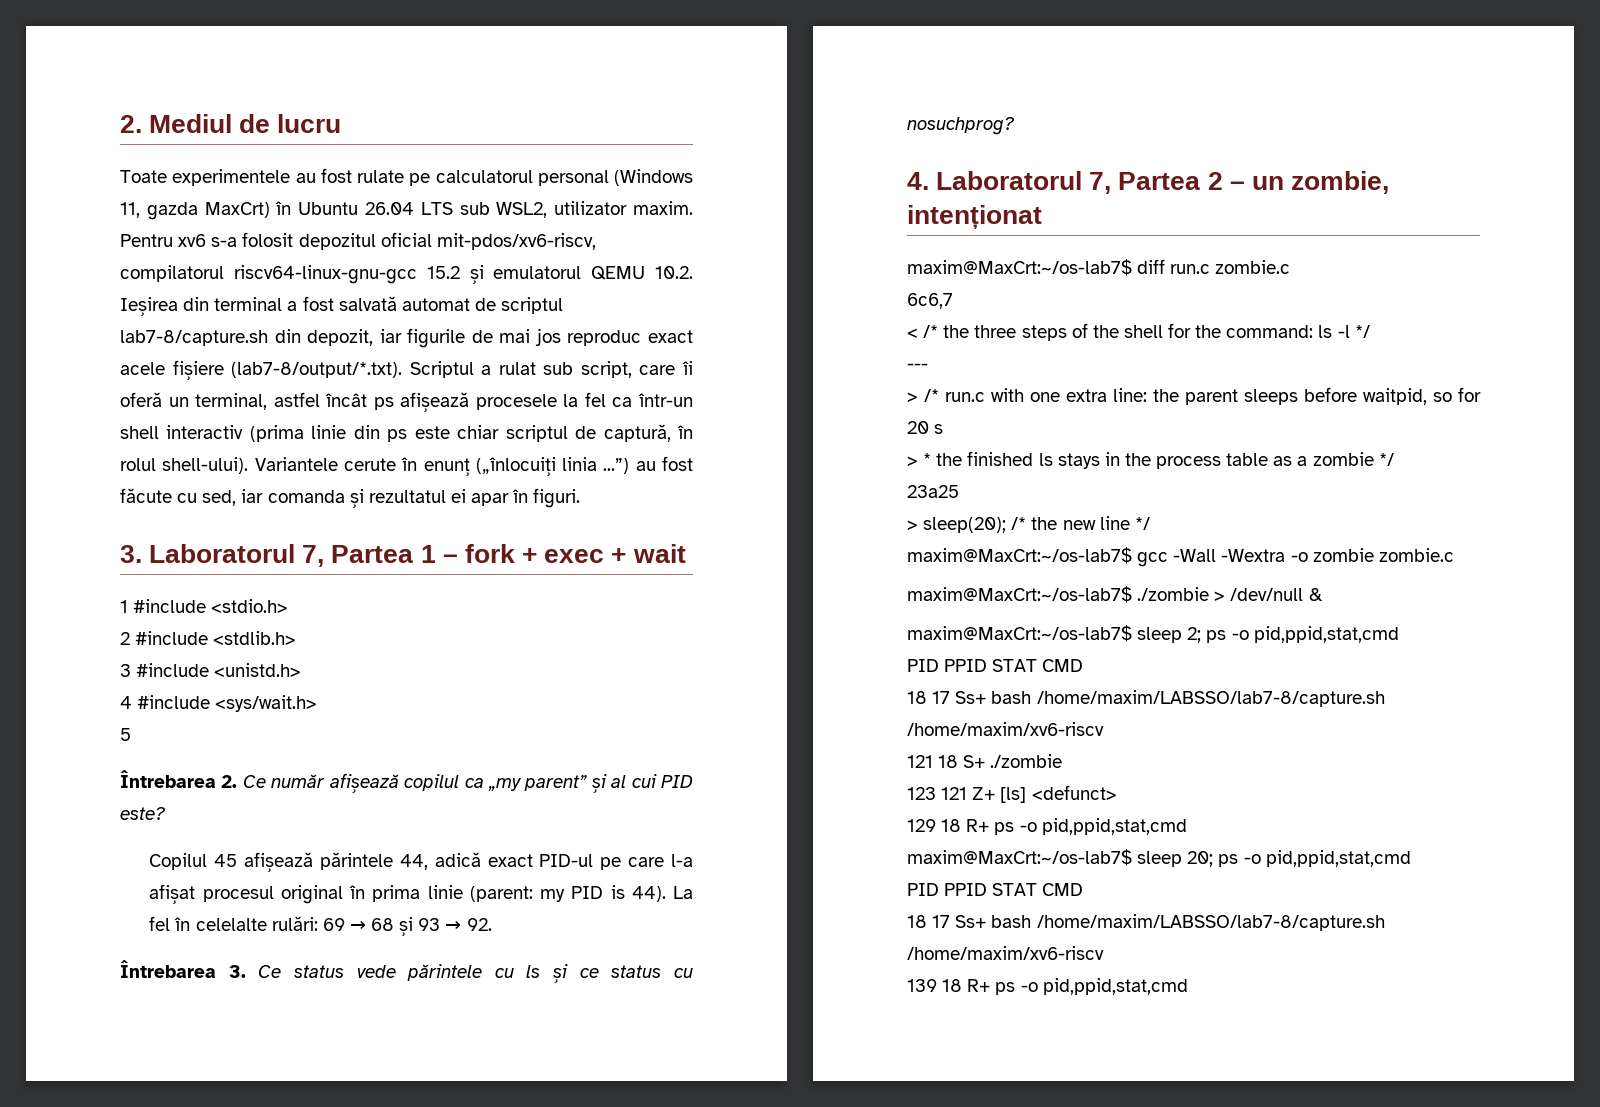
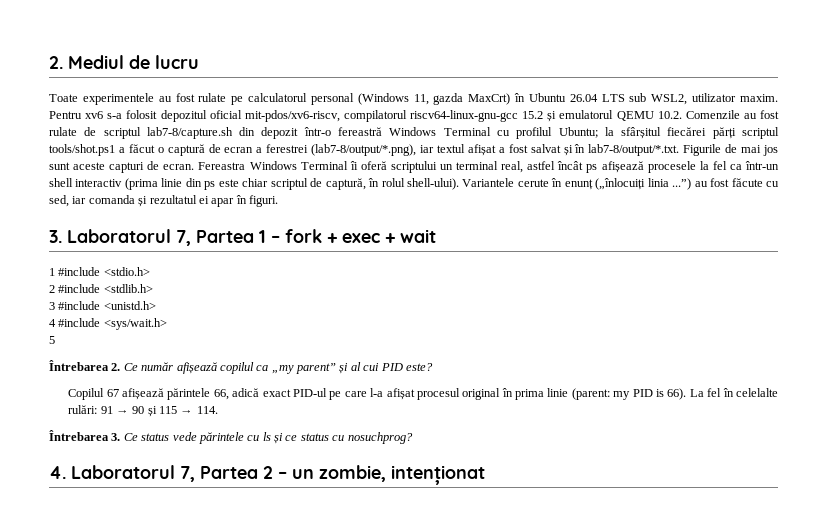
- Pentru xv6 s-a folosit depozitul oficial mit-pdos/xv6-riscv, compilatorul riscv64-linux-gnu-gcc 15.2 și emulatorul QEMU 10.2. Ieșirea din terminal a fost salvată automat de scriptul lab7-8/capture.sh din depozit, iar figurile de mai jos reproduc exact acele fișiere (lab7-8/output/*.txt). Scriptul a rulat sub script, care îi oferă un terminal, astfel încât ps afișează procesele la fel ca într-un shell interactiv (prima linie din ps este chiar scriptul de captură, în rolul shell-ului).
+ Pentru xv6 s-a folosit depozitul oficial mit-pdos/xv6-riscv, compilatorul riscv64-linux-gnu-gcc 15.2 și emulatorul QEMU 10.2. Comenzile au fost rulate de scriptul lab7-8/capture.sh din depozit într-o fereastră Windows Terminal cu profilul Ubuntu; la sfârșitul fiecărei părți scriptul tools/shot.ps1 a făcut o captură de ecran a ferestrei (lab7-8/output/*.png), iar textul afișat a fost salvat și în lab7-8/output/*.txt. Figurile de mai jos sunt aceste capturi de ecran. Fereastra Windows Terminal îi oferă scriptului un terminal real, astfel încât ps afișează procesele la fel ca într-un shell interactiv (prima linie din ps este chiar scriptul de captură, în rolul shell-ului).
- Copilul 45 afișează părintele 44, adică exact PID-ul pe care l-a afișat procesul original în prima linie (parent: my PID is 44).
+ Copilul 67 afișează părintele 66, adică exact PID-ul pe care l-a afișat procesul original în prima linie (parent: my PID is 66).
- La fel în celelalte rulări: 69 → 68 și 93 → 92.
+ La fel în celelalte rulări: 91 → 90 și 115 → 114.
- maxim@MaxCrt:~/os-lab7$ diff run.c zombie.c
- 6c6,7
- < /* the three steps of the shell for the command: ls -l */
- ---
- > /* run.c with one extra line: the parent sleeps before waitpid, so for 20 s
- > * the finished ls stays in the process table as a zombie */
- 23a25
- > sleep(20); /* the new line */
- maxim@MaxCrt:~/os-lab7$ gcc -Wall -Wextra -o zombie zombie.c
- maxim@MaxCrt:~/os-lab7$ ./zombie > /dev/null &
- maxim@MaxCrt:~/os-lab7$ sleep 2; ps -o pid,ppid,stat,cmd
- PID PPID STAT CMD
- 18 17 Ss+ bash /home/maxim/LABSSO/lab7-8/capture.sh /home/maxim/xv6-riscv
- 121 18 S+ ./zombie
- 123 121 Z+ [ls] <defunct>
- 129 18 R+ ps -o pid,ppid,stat,cmd
- maxim@MaxCrt:~/os-lab7$ sleep 20; ps -o pid,ppid,stat,cmd
- PID PPID STAT CMD
- 18 17 Ss+ bash /home/maxim/LABSSO/lab7-8/capture.sh /home/maxim/xv6-riscv
- 139 18 R+ ps -o pid,ppid,stat,cmd

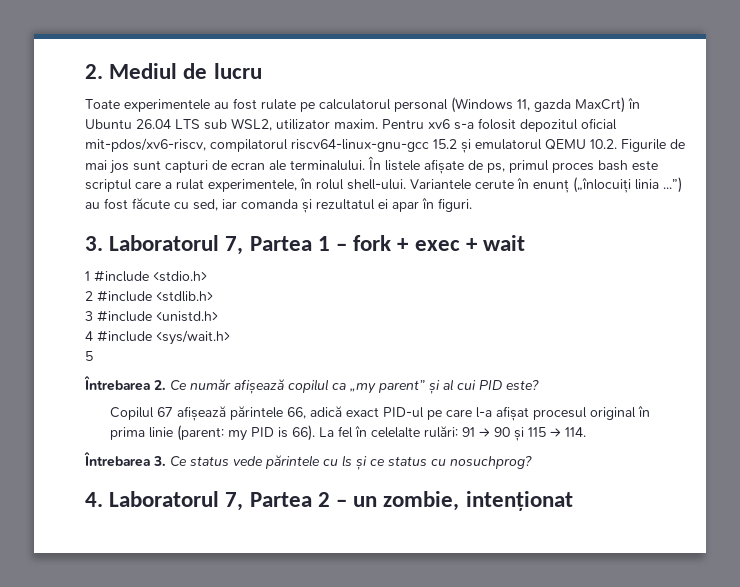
- Pentru xv6 s-a folosit depozitul oficial mit-pdos/xv6-riscv, compilatorul riscv64-linux-gnu-gcc 15.2 și emulatorul QEMU 10.2. Comenzile au fost rulate de scriptul lab7-8/capture.sh din depozit într-o fereastră Windows Terminal cu profilul Ubuntu; la sfârșitul fiecărei părți scriptul tools/shot.ps1 a făcut o captură de ecran a ferestrei (lab7-8/output/*.png), iar textul afișat a fost salvat și în lab7-8/output/*.txt. Figurile de mai jos sunt aceste capturi de ecran. Fereastra Windows Terminal îi oferă scriptului un terminal real, astfel încât ps afișează procesele la fel ca într-un shell interactiv (prima linie din ps este chiar scriptul de captură, în rolul shell-ului).
+ Pentru xv6 s-a folosit depozitul oficial mit-pdos/xv6-riscv, compilatorul riscv64-linux-gnu-gcc 15.2 și emulatorul QEMU 10.2. Figurile de mai jos sunt capturi de ecran ale terminalului. În listele afișate de ps, primul proces bash este scriptul care a rulat experimentele, în rolul shell-ului.

